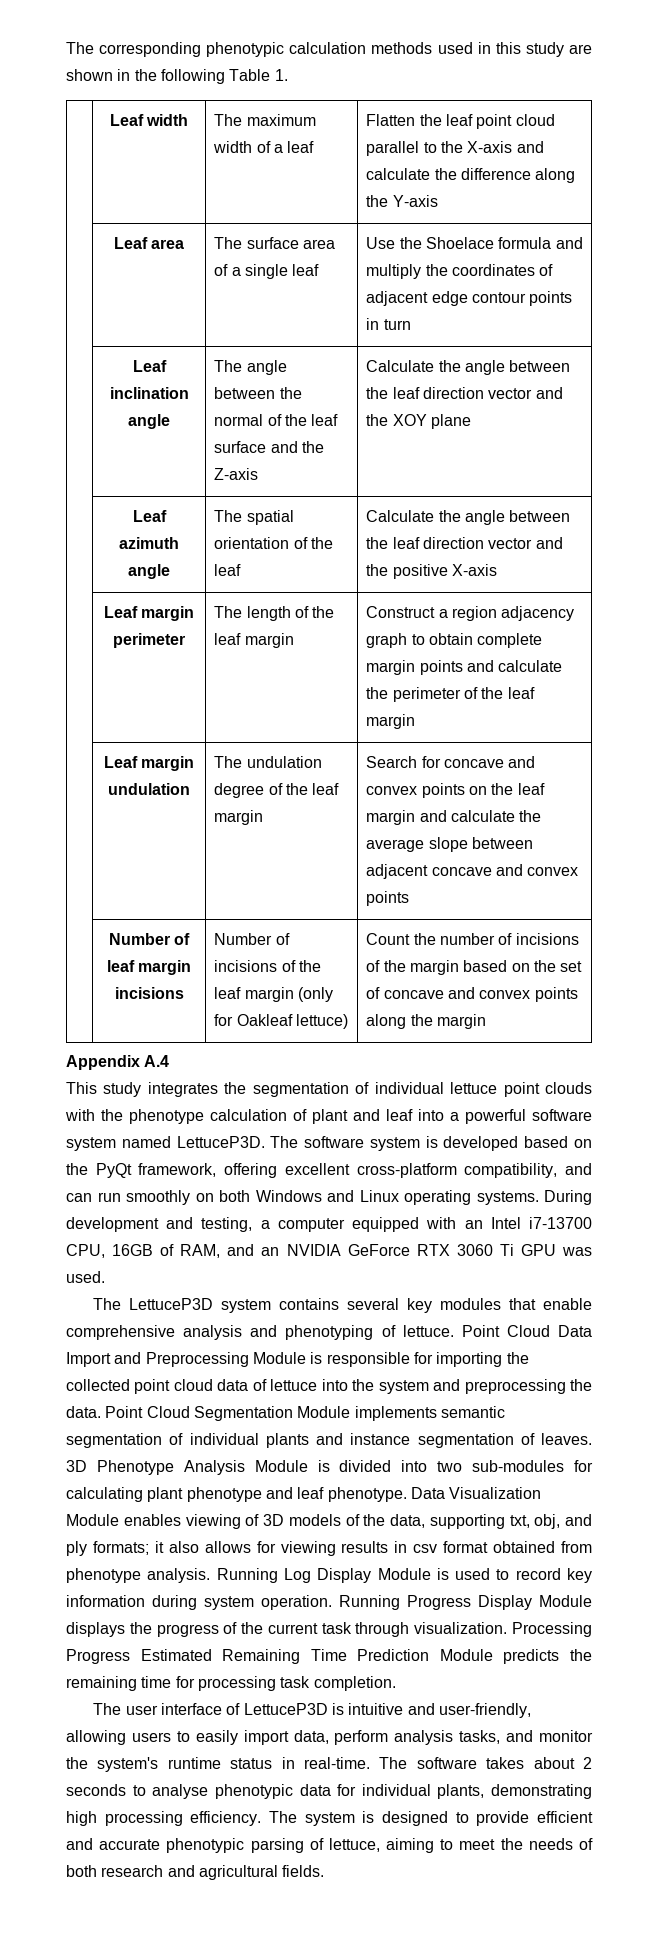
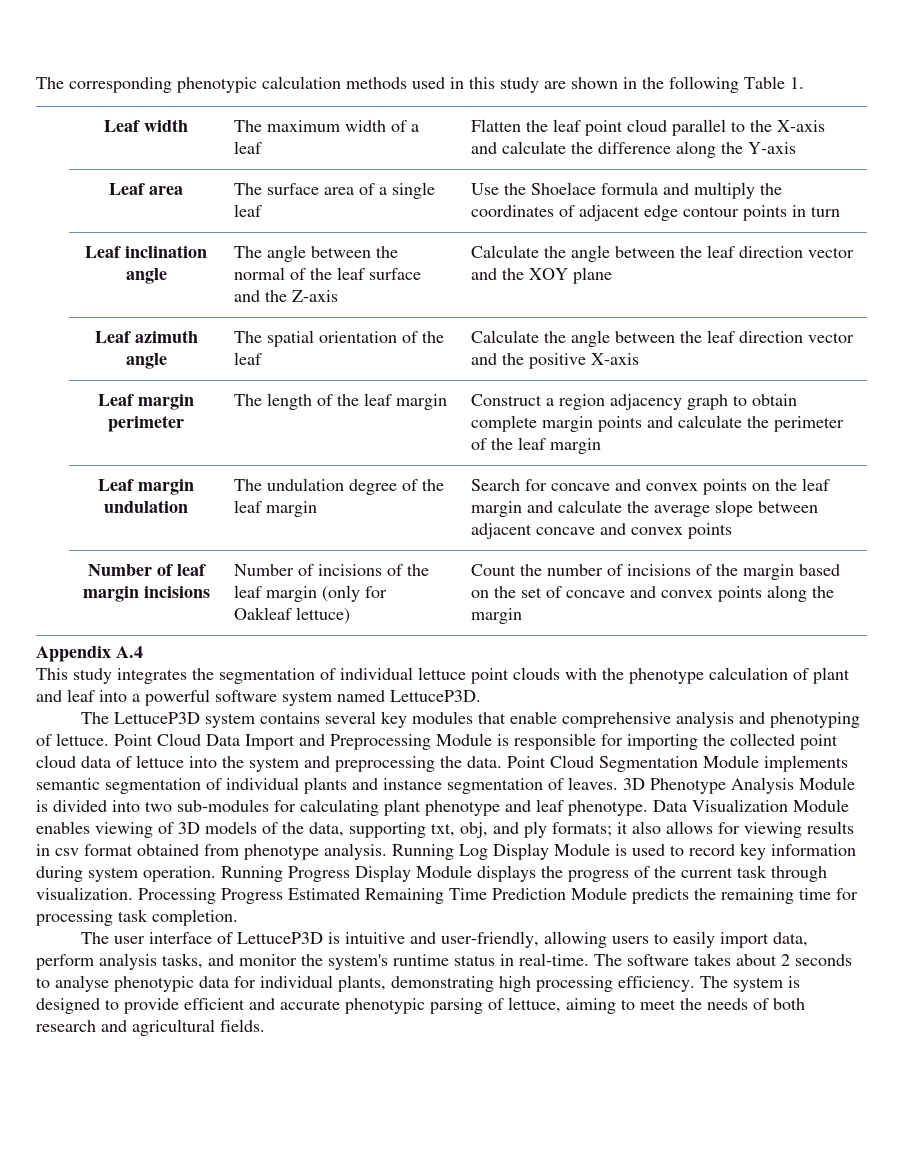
- The software system is developed based on the PyQt framework, offering excellent cross-platform compatibility, and can run smoothly on both Windows and Linux operating systems. During development and testing, a computer equipped with an Intel i7-13700 CPU, 16GB of RAM, and an NVIDIA GeForce RTX 3060 Ti GPU was used.

